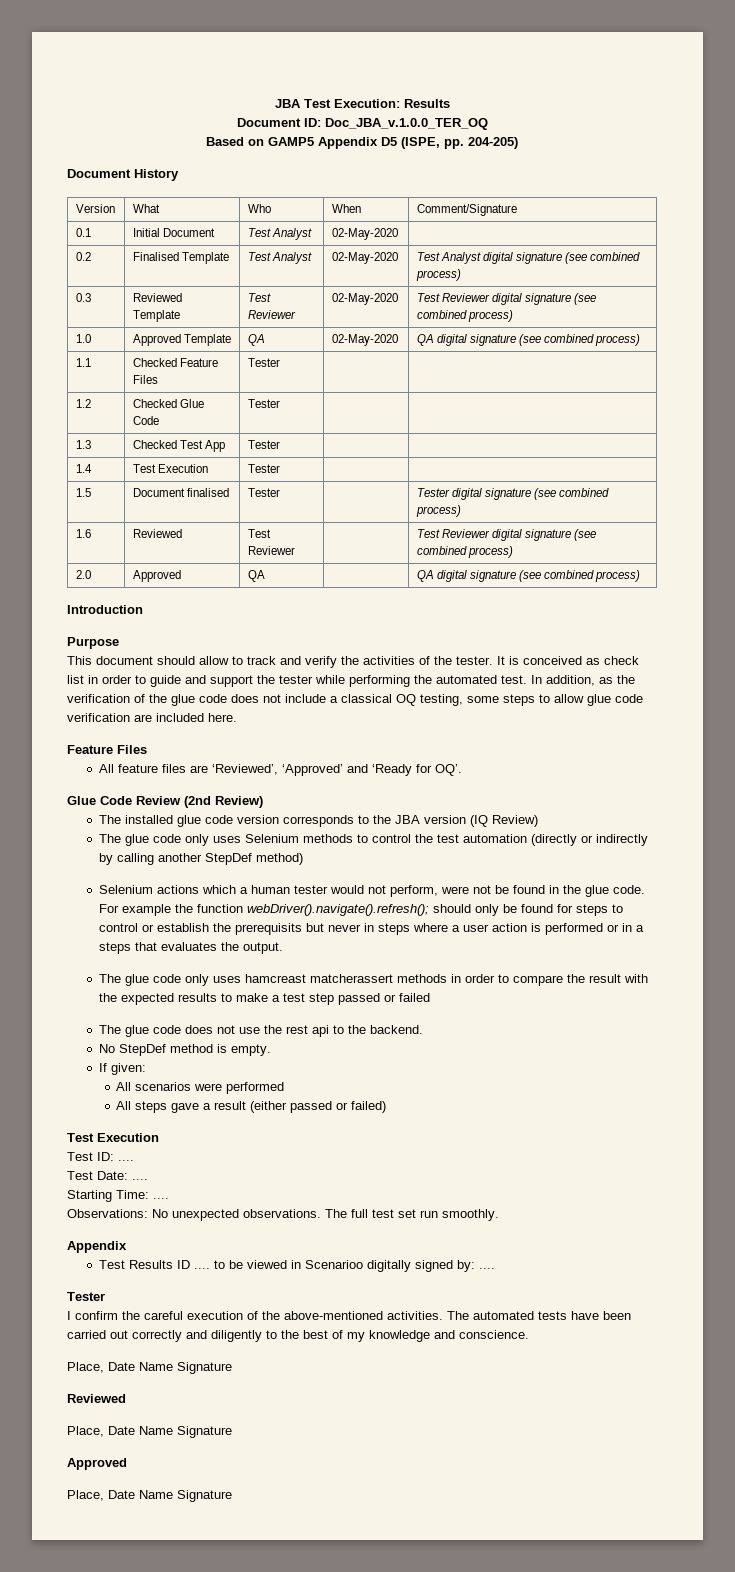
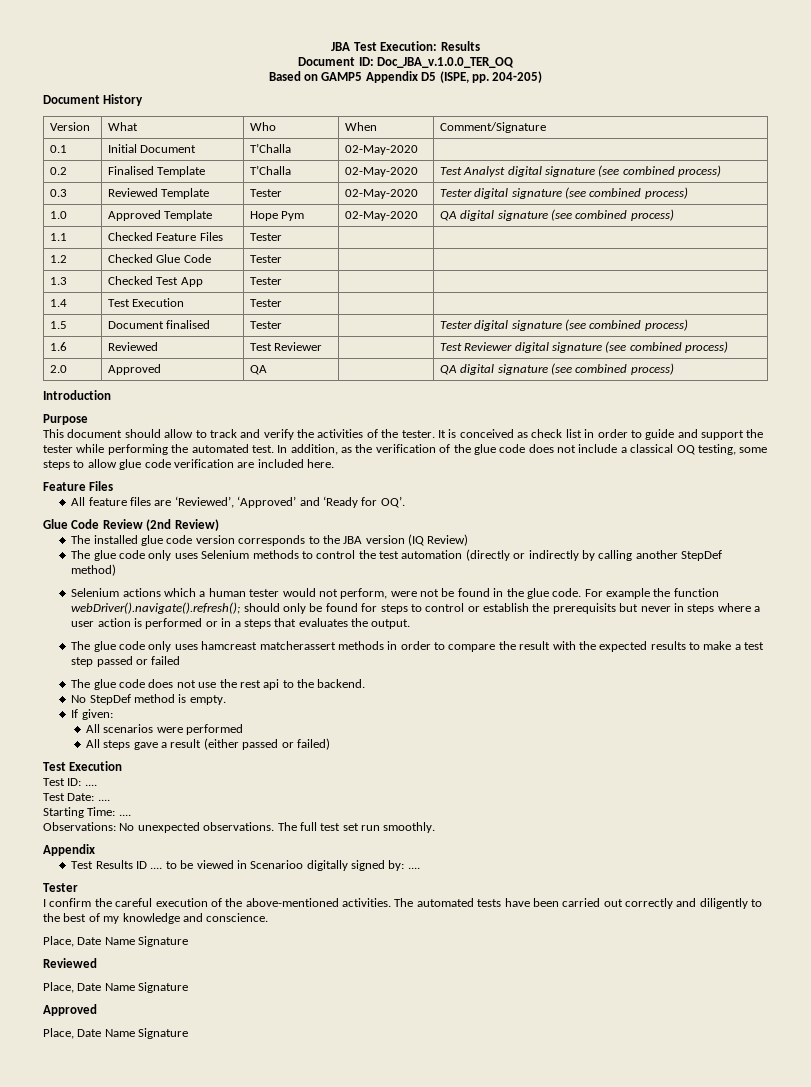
- 0.1 | Initial Document | Test Analyst | 02-May-2020 |
+ 0.1 | Initial Document | T’Challa | 02-May-2020 |
- 0.2 | Finalised Template | Test Analyst | 02-May-2020 | Test Analyst digital signature (see combined process)
+ 0.2 | Finalised Template | T’Challa | 02-May-2020 | Test Analyst digital signature (see combined process)
- 0.3 | Reviewed Template | Test Reviewer | 02-May-2020 | Test Reviewer digital signature (see combined process)
+ 0.3 | Reviewed Template | Tester | 02-May-2020 | Tester digital signature (see combined process)
- 1.0 | Approved Template | QA | 02-May-2020 | QA digital signature (see combined process)
+ 1.0 | Approved Template | Hope Pym | 02-May-2020 | QA digital signature (see combined process)

